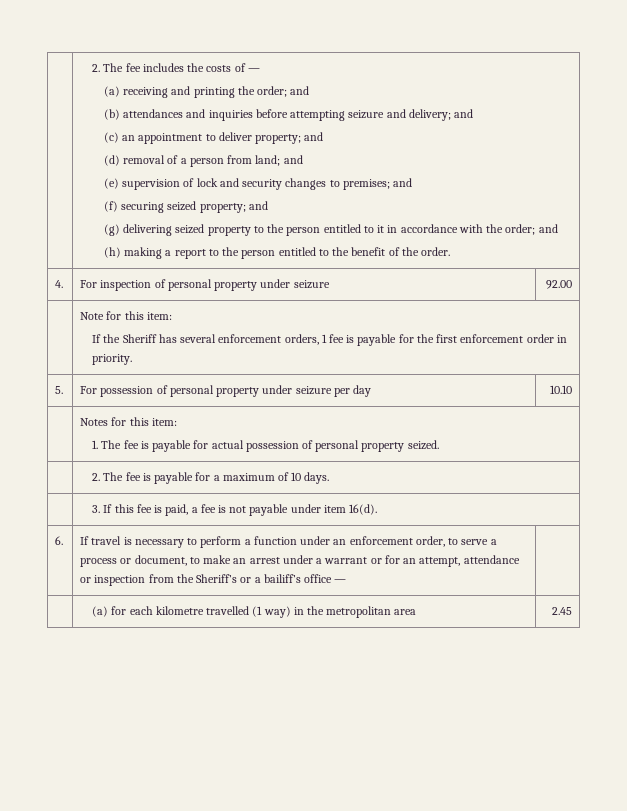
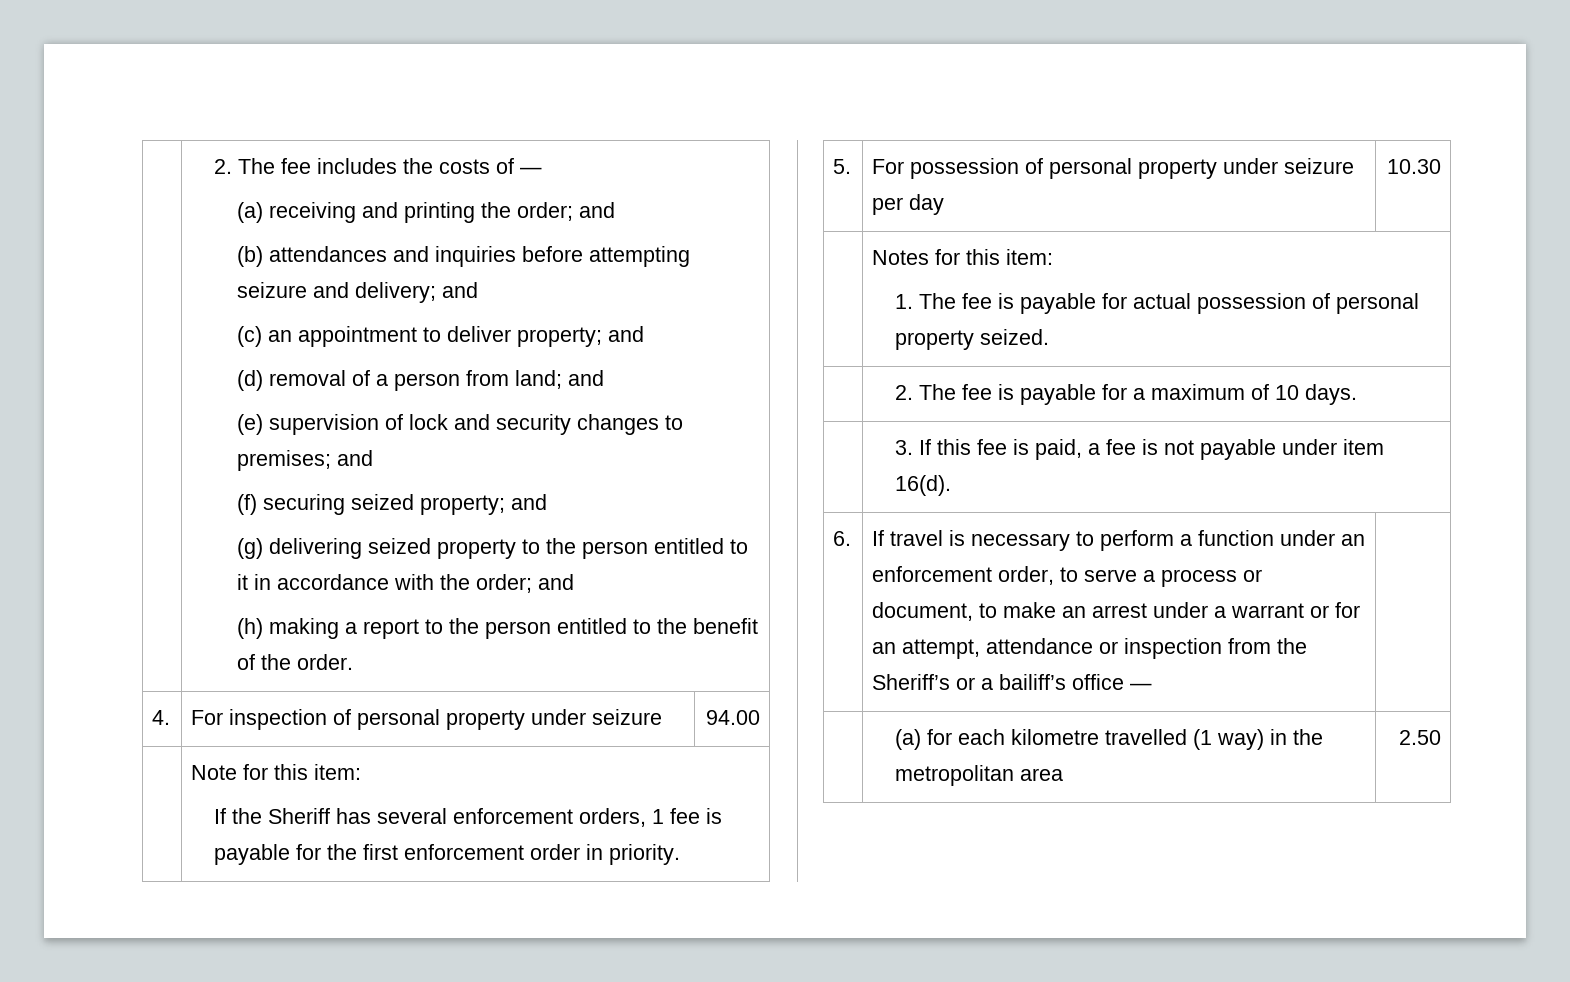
- 4. | For inspection of personal property under seizure | 92.00
+ 4. | For inspection of personal property under seizure | 94.00
- 5. | For possession of personal property under seizure per day | 10.10
+ 5. | For possession of personal property under seizure per day | 10.30
- | (a) for each kilometre travelled (1 way) in the metropolitan area | 2.45
+ | (a) for each kilometre travelled (1 way) in the metropolitan area | 2.50

